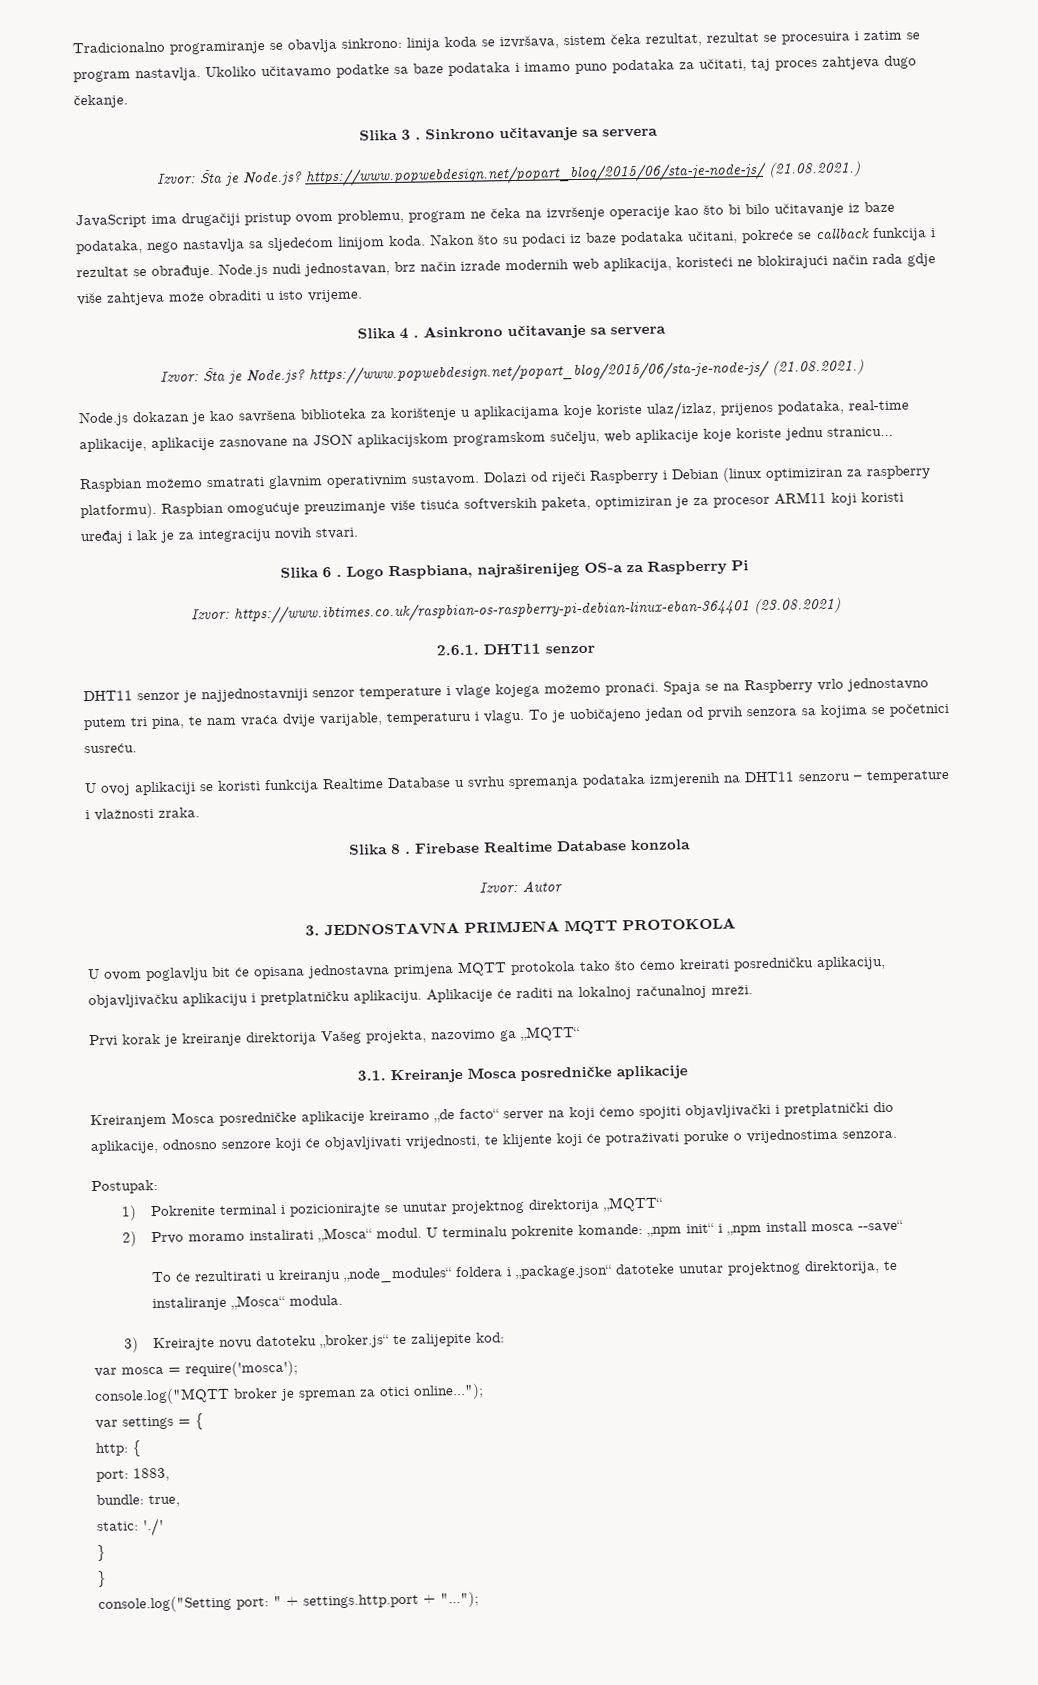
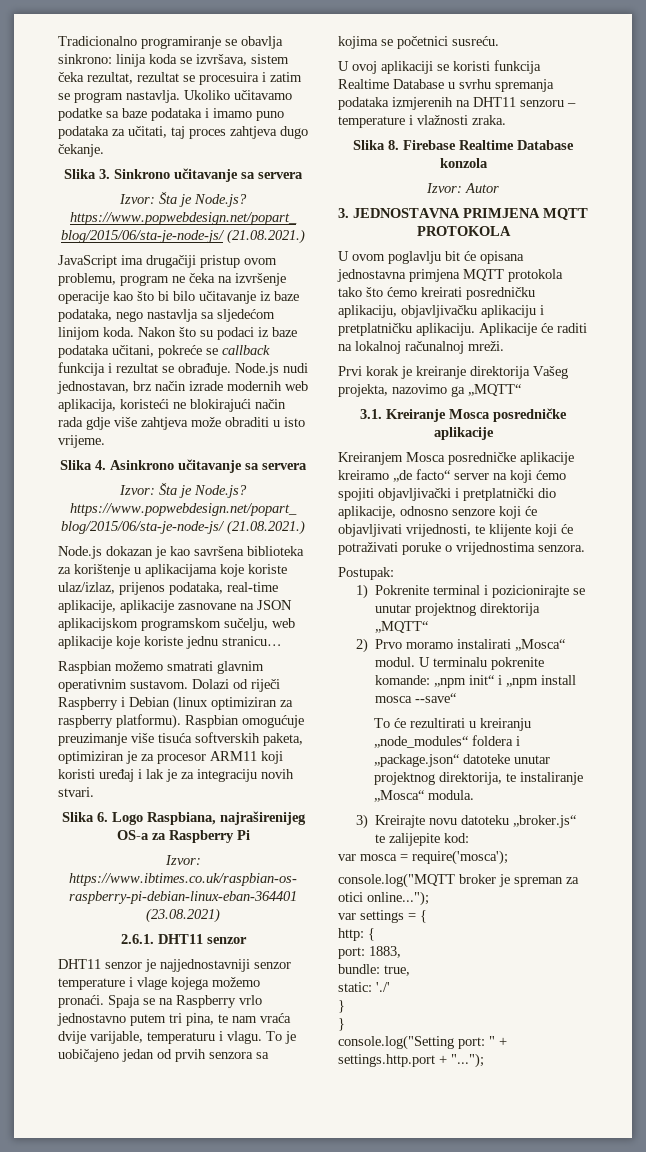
- Slika 3 . Sinkrono učitavanje sa servera
+ Slika 3. Sinkrono učitavanje sa servera
- Slika 4 . Asinkrono učitavanje sa servera
+ Slika 4. Asinkrono učitavanje sa servera
- Slika 6 . Logo Raspbiana, najraširenijeg OS-a za Raspberry Pi
+ Slika 6. Logo Raspbiana, najraširenijeg OS-a za Raspberry Pi
- Slika 8 . Firebase Realtime Database konzola
+ Slika 8. Firebase Realtime Database konzola

